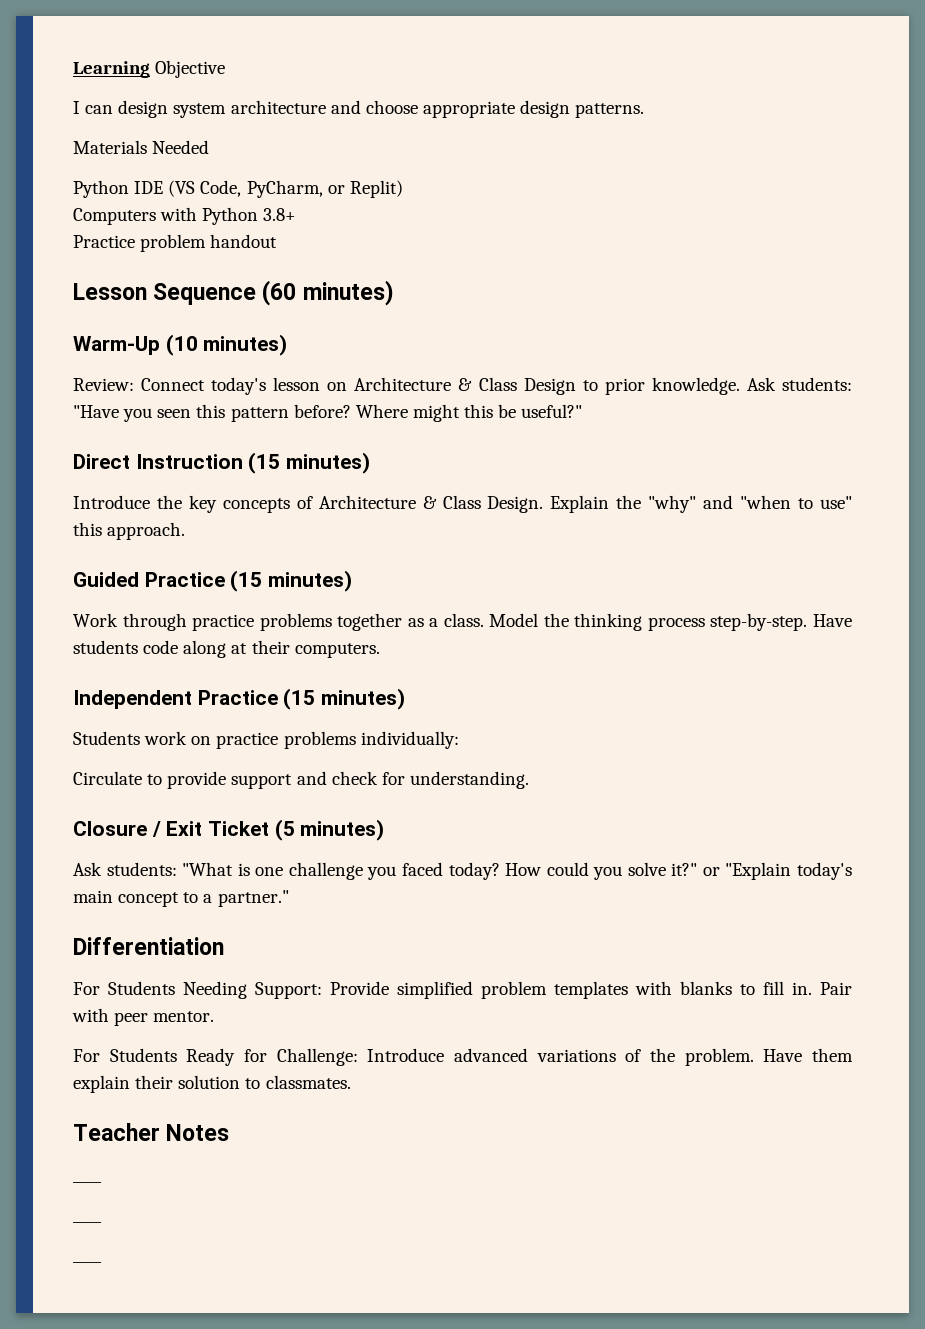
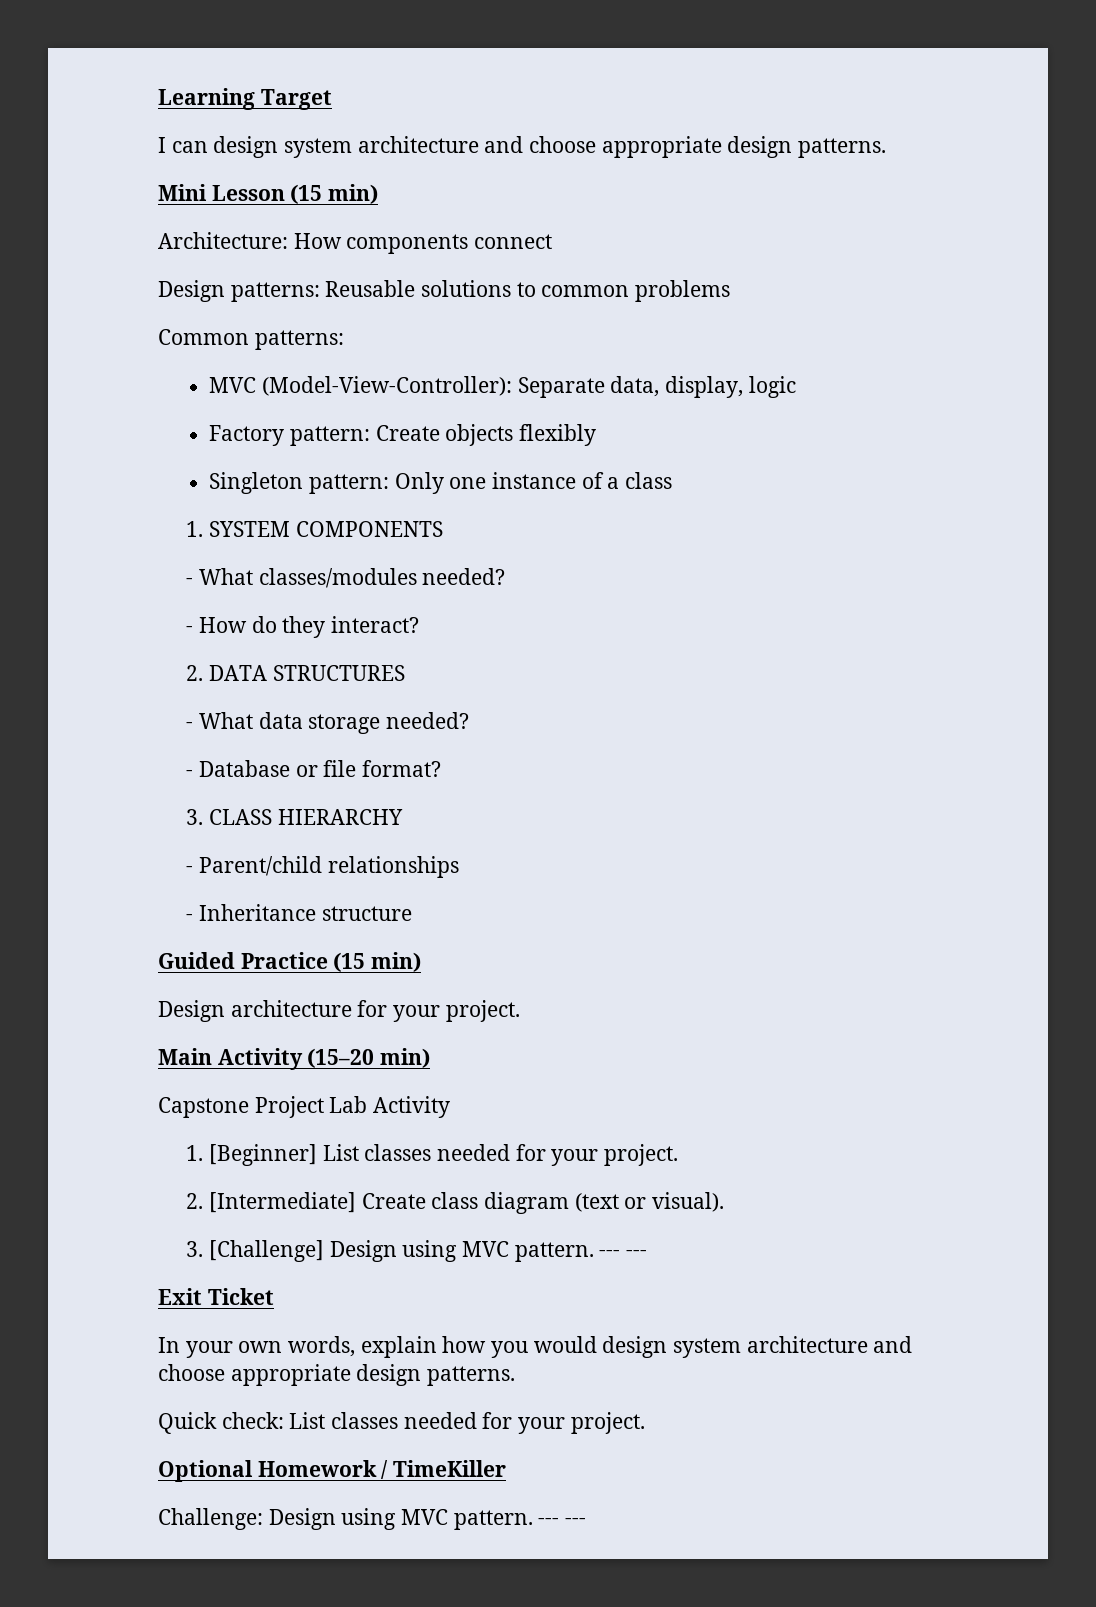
- Learning Objective
+ Learning Target
- Materials Needed
- Python IDE (VS Code, PyCharm, or Replit)
- Computers with Python 3.8+
- Practice problem handout
- Lesson Sequence (60 minutes)
- Warm-Up (10 minutes)
- Review: Connect today's lesson on Architecture & Class Design to prior knowledge. Ask students: "Have you seen this pattern before? Where might this be useful?"
- Direct Instruction (15 minutes)
- Introduce the key concepts of Architecture & Class Design. Explain the "why" and "when to use" this approach.
- Guided Practice (15 minutes)
- Work through practice problems together as a class. Model the thinking process step-by-step. Have students code along at their computers.
- Independent Practice (15 minutes)
- Students work on practice problems individually:
- Circulate to provide support and check for understanding.
- Closure / Exit Ticket (5 minutes)
- Ask students: "What is one challenge you faced today? How could you solve it?" or "Explain today's main concept to a partner."
- Differentiation
- For Students Needing Support: Provide simplified problem templates with blanks to fill in. Pair with peer mentor.
- For Students Ready for Challenge: Introduce advanced variations of the problem. Have them explain their solution to classmates.
- Teacher Notes
- ____
- ____
- ____
+ Mini Lesson (15 min)
+ Architecture: How components connect
+ Design patterns: Reusable solutions to common problems
+ Common patterns:
+ MVC (Model-View-Controller): Separate data, display, logic
+ Factory pattern: Create objects flexibly
+ Singleton pattern: Only one instance of a class
+ 1. SYSTEM COMPONENTS
+ - What classes/modules needed?
+ - How do they interact?
+ 2. DATA STRUCTURES
+ - What data storage needed?
+ - Database or file format?
+ 3. CLASS HIERARCHY
+ - Parent/child relationships
+ - Inheritance structure
+ Guided Practice (15 min)
+ Design architecture for your project.
+ Main Activity (15–20 min)
+ Capstone Project Lab Activity
+ 1. [Beginner] List classes needed for your project.
+ 2. [Intermediate] Create class diagram (text or visual).
+ 3. [Challenge] Design using MVC pattern. --- ---
+ Exit Ticket
+ In your own words, explain how you would design system architecture and choose appropriate design patterns.
+ Quick check: List classes needed for your project.
+ Optional Homework / TimeKiller
+ Challenge: Design using MVC pattern. --- ---

